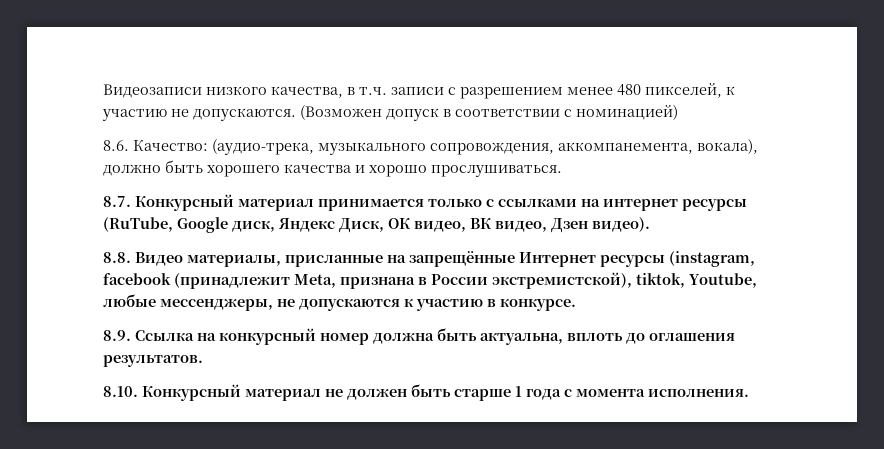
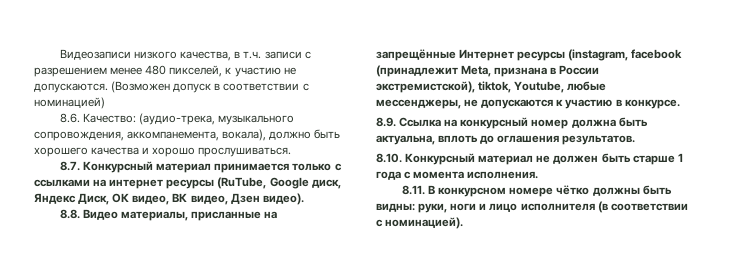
+ 8.11. В конкурсном номере чётко должны быть видны: руки, ноги и лицо исполнителя (в соответствии с номинацией).

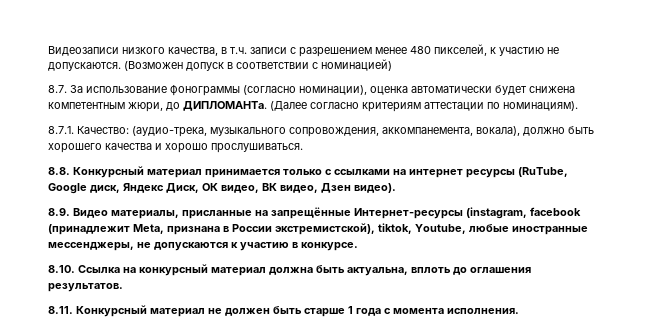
- 8.6. Качество: (аудио-трека, музыкального сопровождения, аккомпанемента, вокала), должно быть хорошего качества и хорошо прослушиваться.
+ 8.7. За использование фонограммы (согласно номинации), оценка автоматически будет снижена компетентным жюри, до ДИПЛОМАНТа. (Далее согласно критериям аттестации по номинациям).
+ 8.7.1. Качество: (аудио-трека, музыкального сопровождения, аккомпанемента, вокала), должно быть хорошего качества и хорошо прослушиваться.
- 8.7. Конкурсный материал принимается только с ссылками на интернет ресурсы (RuTube, Google диск, Яндекс Диск, ОК видео, ВК видео, Дзен видео).
+ 8.8. Конкурсный материал принимается только с ссылками на интернет ресурсы (RuTube, Google диск, Яндекс Диск, ОК видео, ВК видео, Дзен видео).
- 8.8. Видео материалы, присланные на запрещённые Интернет ресурсы (instagram, facebook (принадлежит Meta, признана в России экстремистской), tiktok, Youtube, любые мессенджеры, не допускаются к участию в конкурсе.
+ 8.9. Видео материалы, присланные на запрещённые Интернет-ресурсы (instagram, facebook (принадлежит Meta, признана в России экстремистской), tiktok, Youtube, любые иностранные мессенджеры, не допускаются к участию в конкурсе.
- 8.9. Ссылка на конкурсный номер должна быть актуальна, вплоть до оглашения результатов.
+ 8.10. Ссылка на конкурсный материал должна быть актуальна, вплоть до оглашения результатов.
- 8.10. Конкурсный материал не должен быть старше 1 года с момента исполнения.
+ 8.11. Конкурсный материал не должен быть старше 1 года с момента исполнения.
- 8.11. В конкурсном номере чётко должны быть видны: руки, ноги и лицо исполнителя (в соответствии с номинацией).

